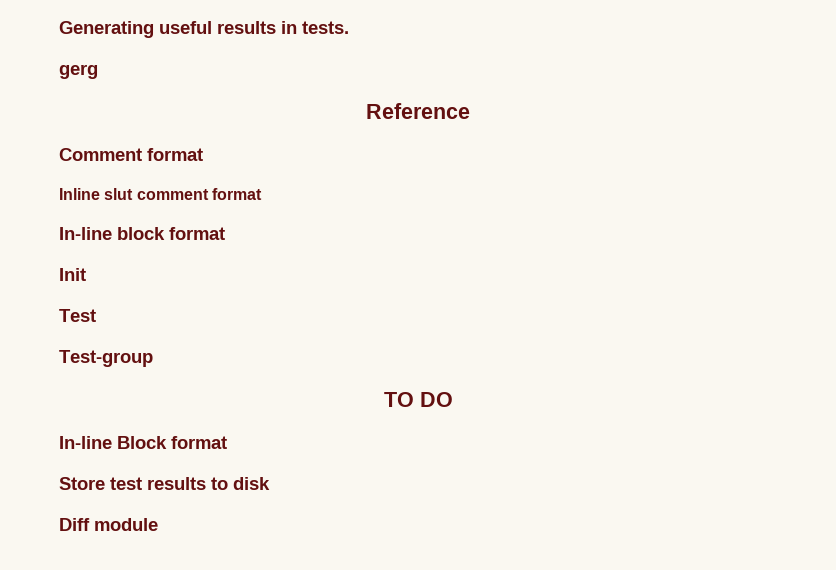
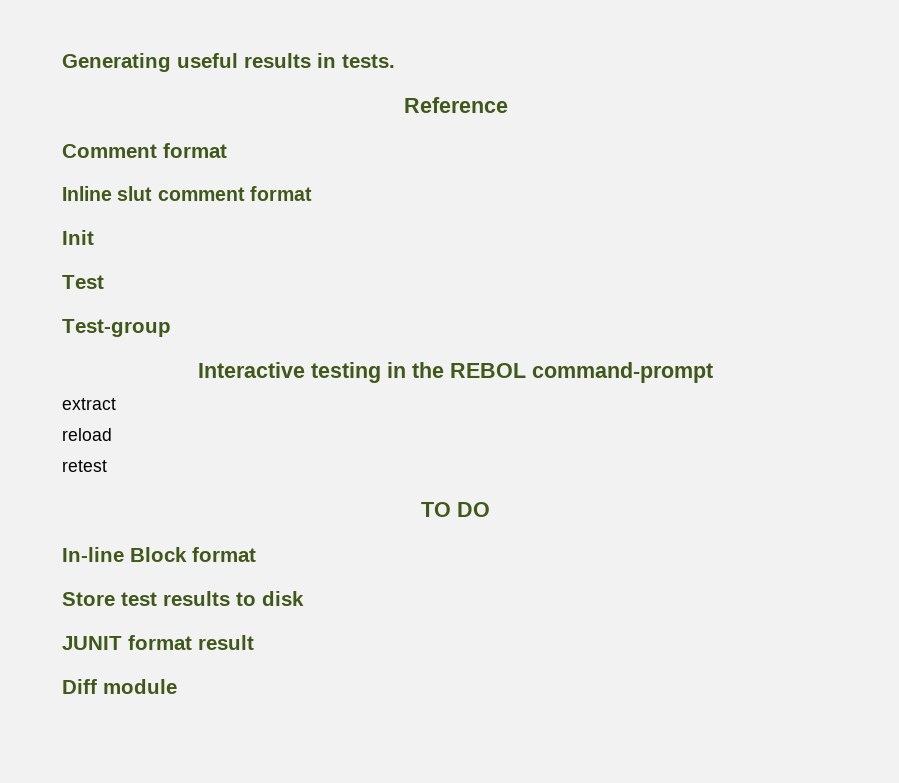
- gerg
- In-line block format
+ Interactive testing in the REBOL command-prompt
+ extract
+ reload
+ retest
+ JUNIT format result

